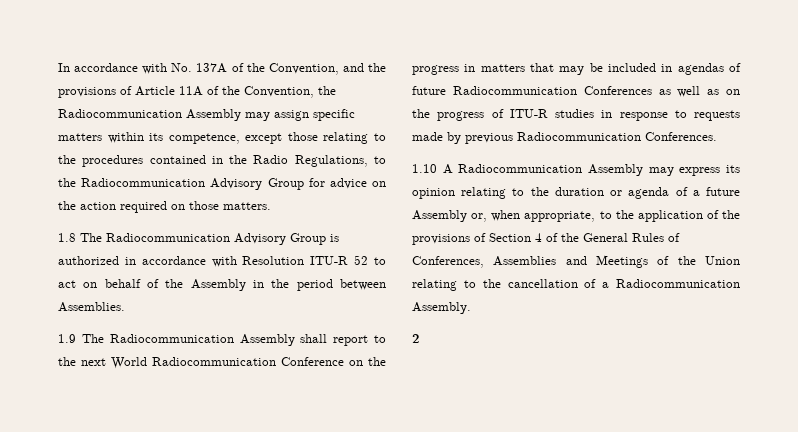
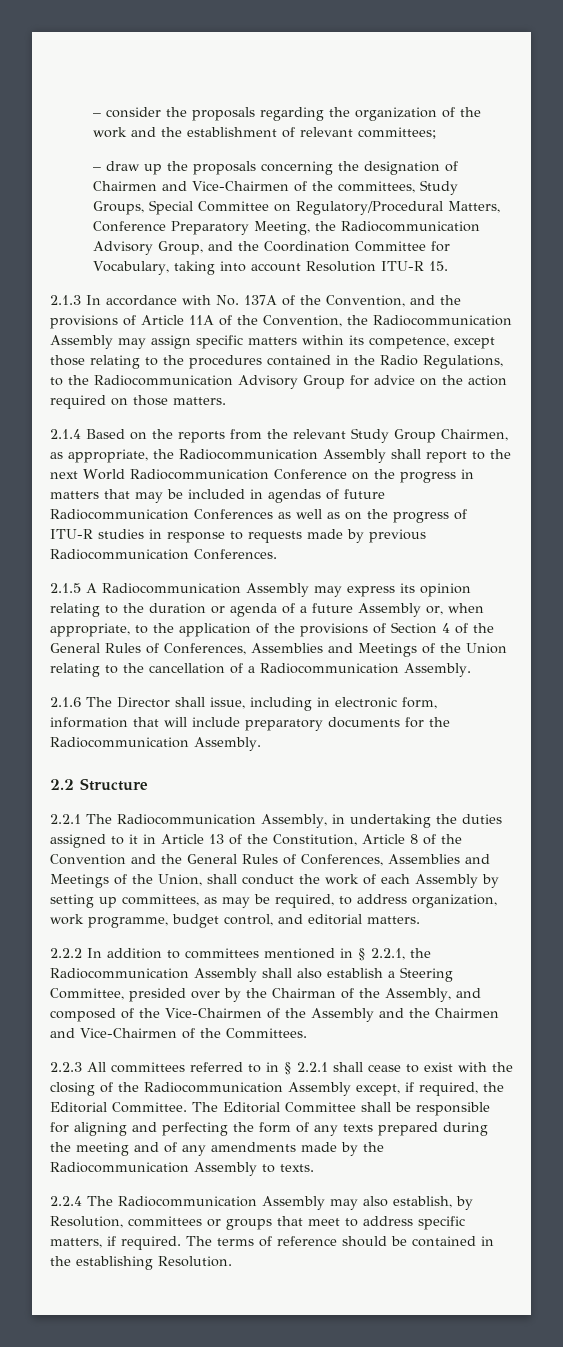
- In accordance with No. 137A of the Convention, and the provisions of Article 11A of the Convention, the Radiocommunication Assembly may assign specific matters within its competence, except those relating to the procedures contained in the Radio Regulations, to the Radiocommunication Advisory Group for advice on the action required on those matters.
+ – consider the proposals regarding the organization of the work and the establishment of relevant committees;
+ – draw up the proposals concerning the designation of Chairmen and Vice-Chairmen of the committees, Study Groups, Special Committee on Regulatory/Procedural Matters, Conference Preparatory Meeting, the Radiocommunication Advisory Group, and the Coordination Committee for Vocabulary, taking into account Resolution ITU-R 15.
+ 2.1.3 In accordance with No. 137A of the Convention, and the provisions of Article 11A of the Convention, the Radiocommunication Assembly may assign specific matters within its competence, except those relating to the procedures contained in the Radio Regulations, to the Radiocommunication Advisory Group for advice on the action required on those matters.
- 1.8 The Radiocommunication Advisory Group is authorized in accordance with Resolution ITU-R 52 to act on behalf of the Assembly in the period between Assemblies.
- 1.9 The Radiocommunication Assembly shall report to the next World Radiocommunication Conference on the progress in matters that may be included in agendas of future Radiocommunication Conferences as well as on the progress of ITU-R studies in response to requests made by previous Radiocommunication Conferences.
+ 2.1.4 Based on the reports from the relevant Study Group Chairmen, as appropriate, the Radiocommunication Assembly shall report to the next World Radiocommunication Conference on the progress in matters that may be included in agendas of future Radiocommunication Conferences as well as on the progress of ITU-R studies in response to requests made by previous Radiocommunication Conferences.
- 1.10 A Radiocommunication Assembly may express its opinion relating to the duration or agenda of a future Assembly or, when appropriate, to the application of the provisions of Section 4 of the General Rules of Conferences, Assemblies and Meetings of the Union relating to the cancellation of a Radiocommunication Assembly.
+ 2.1.5 A Radiocommunication Assembly may express its opinion relating to the duration or agenda of a future Assembly or, when appropriate, to the application of the provisions of Section 4 of the General Rules of Conferences, Assemblies and Meetings of the Union relating to the cancellation of a Radiocommunication Assembly.
- 2
+ 2.1.6 The Director shall issue, including in electronic form, information that will include preparatory documents for the Radiocommunication Assembly.
+ 2.2 Structure
+ 2.2.1 The Radiocommunication Assembly, in undertaking the duties assigned to it in Article 13 of the Constitution, Article 8 of the Convention and the General Rules of Conferences, Assemblies and Meetings of the Union, shall conduct the work of each Assembly by setting up committees, as may be required, to address organization, work programme, budget control, and editorial matters.
+ 2.2.2 In addition to committees mentioned in § 2.2.1, the Radiocommunication Assembly shall also establish a Steering Committee, presided over by the Chairman of the Assembly, and composed of the Vice-Chairmen of the Assembly and the Chairmen and Vice-Chairmen of the Committees.
+ 2.2.3 All committees referred to in § 2.2.1 shall cease to exist with the closing of the Radiocommunication Assembly except, if required, the Editorial Committee. The Editorial Committee shall be responsible for aligning and perfecting the form of any texts prepared during the meeting and of any amendments made by the Radiocommunication Assembly to texts.
+ 2.2.4 The Radiocommunication Assembly may also establish, by Resolution, committees or groups that meet to address specific matters, if required. The terms of reference should be contained in the establishing Resolution.

